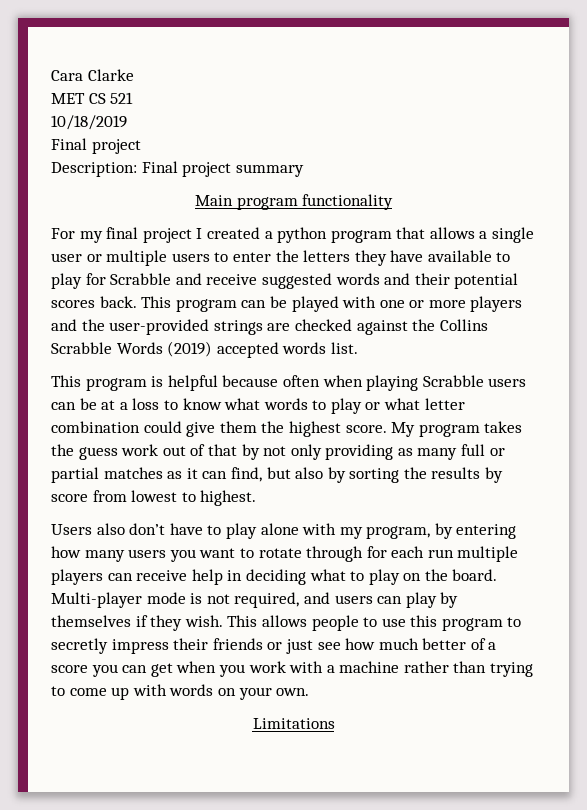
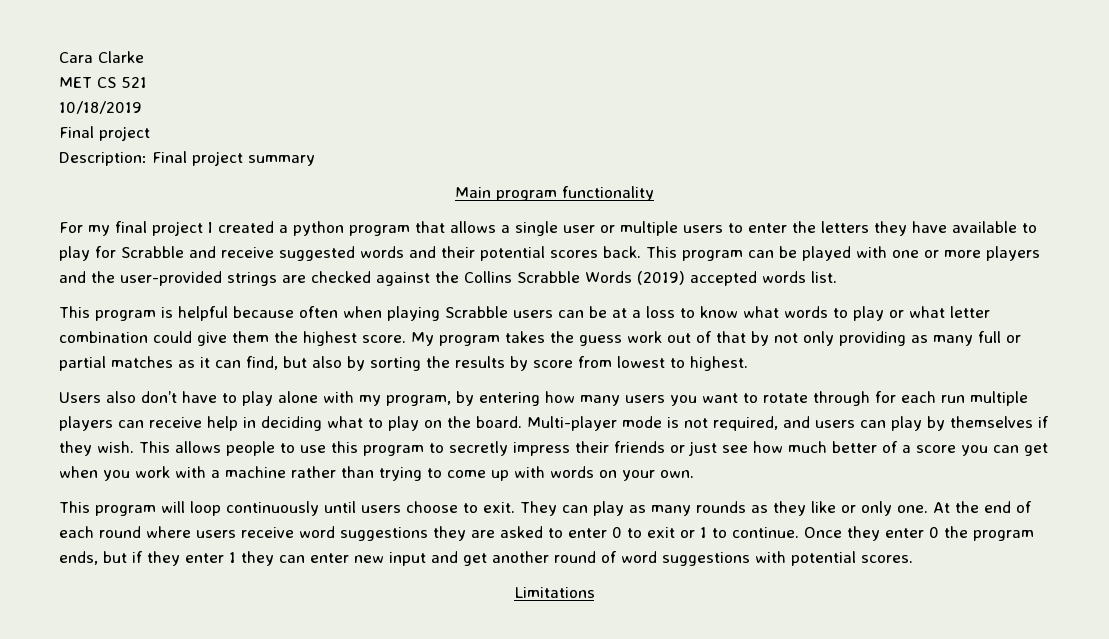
+ This program will loop continuously until users choose to exit. They can play as many rounds as they like or only one. At the end of each round where users receive word suggestions they are asked to enter 0 to exit or 1 to continue. Once they enter 0 the program ends, but if they enter 1 they can enter new input and get another round of word suggestions with potential scores.

